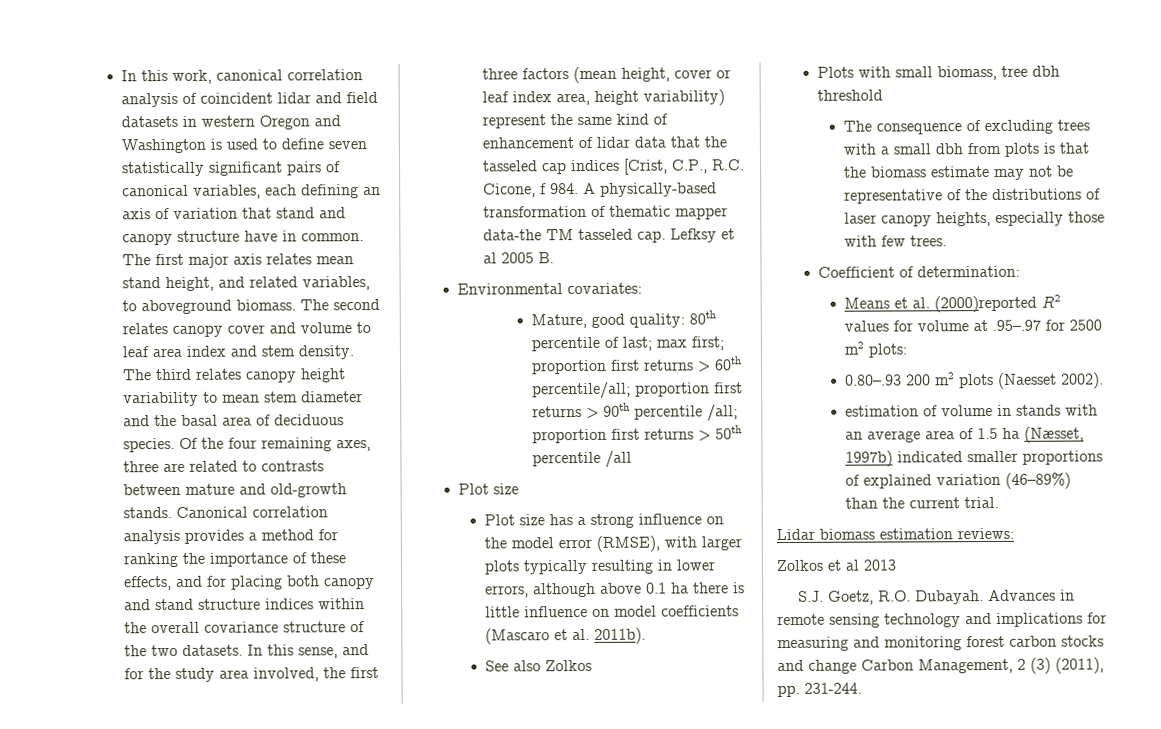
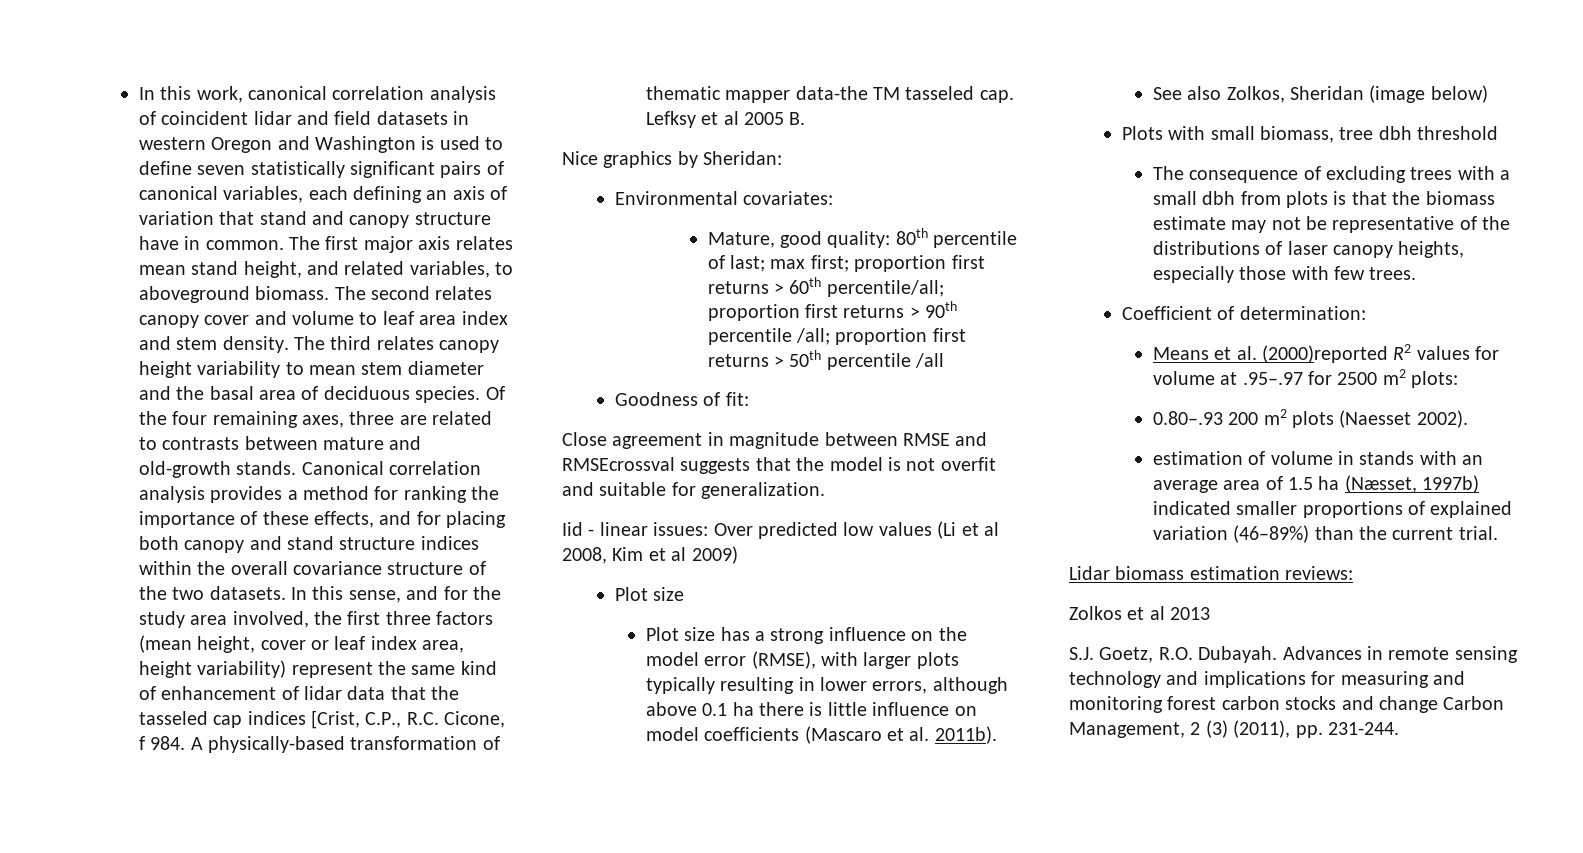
+ Nice graphics by Sheridan:
+ Goodness of fit:
+ Close agreement in magnitude between RMSE and RMSEcrossval suggests that the model is not overfit and suitable for generalization.
+ Iid - linear issues: Over predicted low values (Li et al 2008, Kim et al 2009)
- See also Zolkos
+ See also Zolkos, Sheridan (image below)

